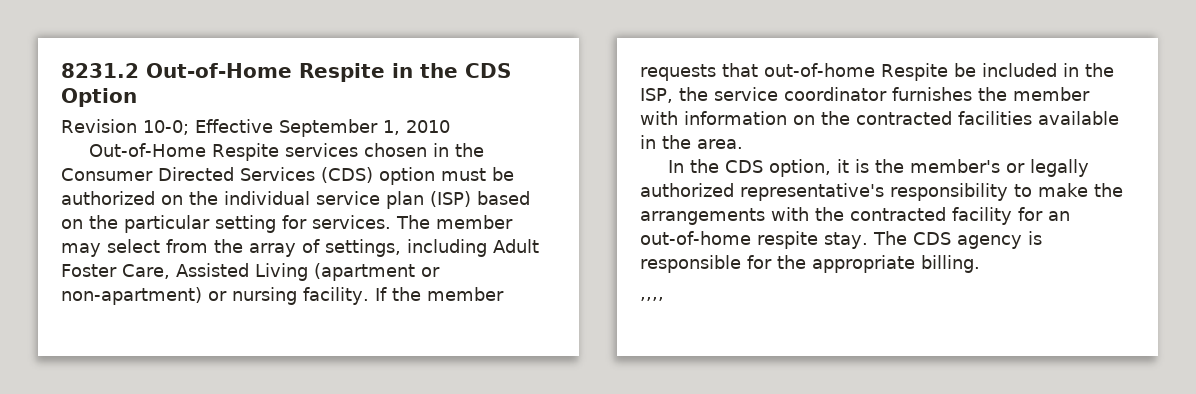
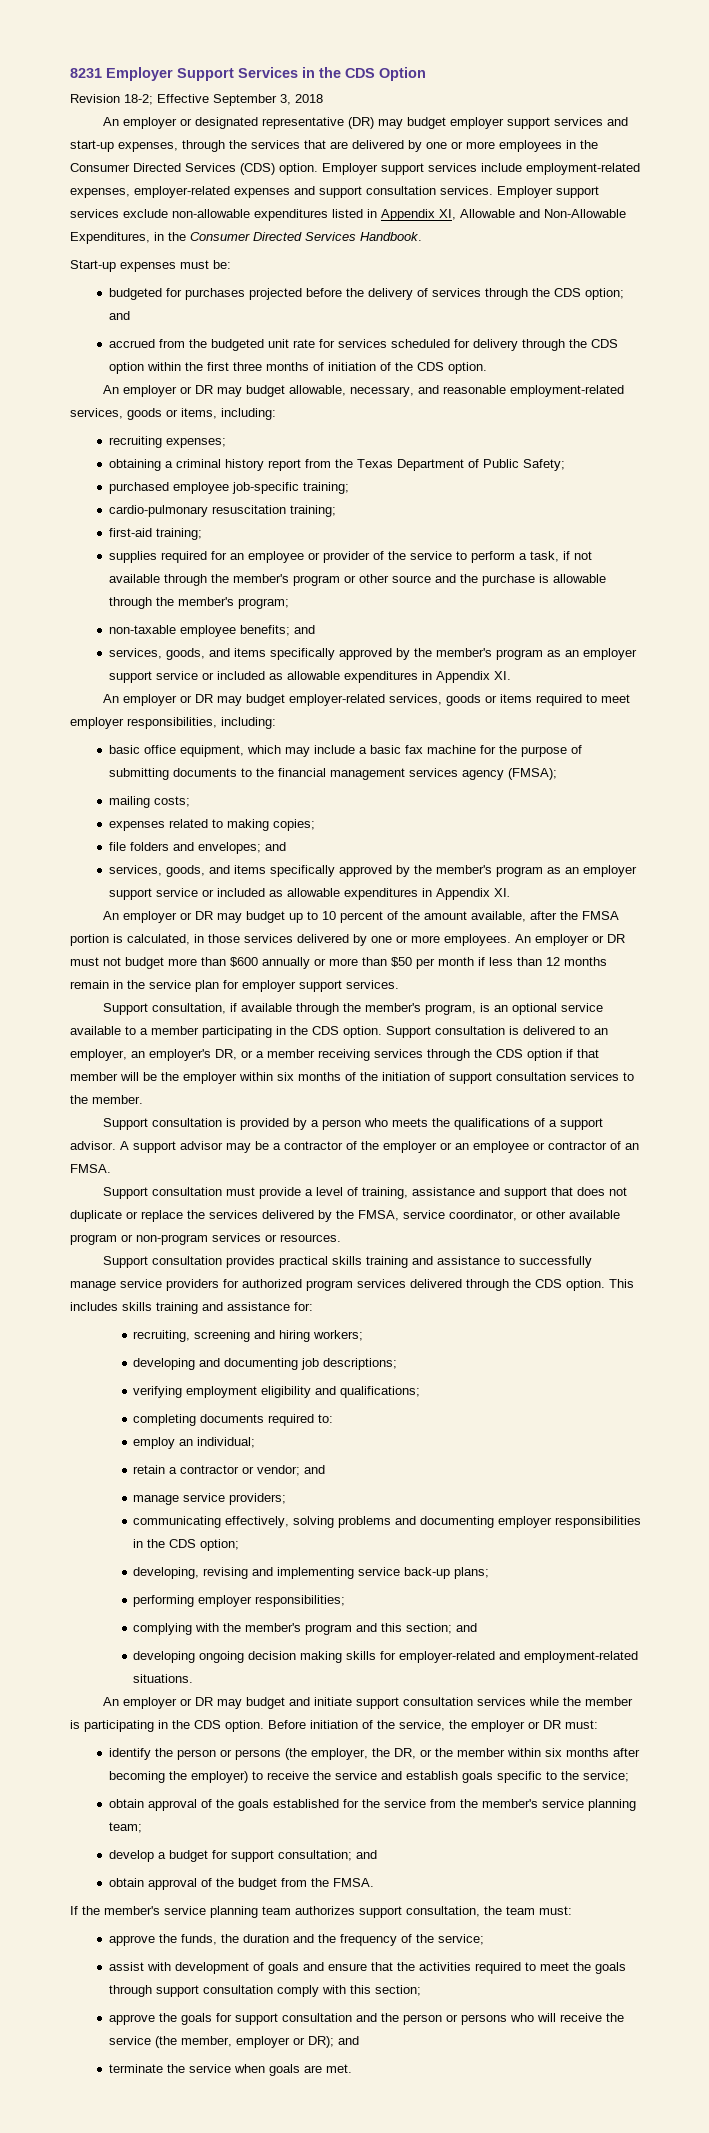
- 8231.2 Out-of-Home Respite in the CDS Option
+ 8231 Employer Support Services in the CDS Option
- Revision 10-0; Effective September 1, 2010
- Out-of-Home Respite services chosen in the Consumer Directed Services (CDS) option must be authorized on the individual service plan (ISP) based on the particular setting for services. The member may select from the array of settings, including Adult Foster Care, Assisted Living (apartment or non-apartment) or nursing facility. If the member requests that out-of-home Respite be included in the ISP, the service coordinator furnishes the member with information on the contracted facilities available in the area.
- In the CDS option, it is the member's or legally authorized representative's responsibility to make the arrangements with the contracted facility for an out-of-home respite stay. The CDS agency is responsible for the appropriate billing.
- ,,,,
+ Revision 18-2; Effective September 3, 2018
+ An employer or designated representative (DR) may budget employer support services and start-up expenses, through the services that are delivered by one or more employees in the Consumer Directed Services (CDS) option. Employer support services include employment-related expenses, employer-related expenses and support consultation services. Employer support services exclude non-allowable expenditures listed in Appendix XI, Allowable and Non-Allowable Expenditures, in the Consumer Directed Services Handbook.
+ Start-up expenses must be:
+ budgeted for purchases projected before the delivery of services through the CDS option; and
+ accrued from the budgeted unit rate for services scheduled for delivery through the CDS option within the first three months of initiation of the CDS option.
+ An employer or DR may budget allowable, necessary, and reasonable employment-related services, goods or items, including:
+ recruiting expenses;
+ obtaining a criminal history report from the Texas Department of Public Safety;
+ purchased employee job-specific training;
+ cardio-pulmonary resuscitation training;
+ first-aid training;
+ supplies required for an employee or provider of the service to perform a task, if not available through the member's program or other source and the purchase is allowable through the member's program;
+ non-taxable employee benefits; and
+ services, goods, and items specifically approved by the member's program as an employer support service or included as allowable expenditures in Appendix XI.
+ An employer or DR may budget employer-related services, goods or items required to meet employer responsibilities, including:
+ basic office equipment, which may include a basic fax machine for the purpose of submitting documents to the financial management services agency (FMSA);
+ mailing costs;
+ expenses related to making copies;
+ file folders and envelopes; and
+ services, goods, and items specifically approved by the member's program as an employer support service or included as allowable expenditures in Appendix XI.
+ An employer or DR may budget up to 10 percent of the amount available, after the FMSA portion is calculated, in those services delivered by one or more employees. An employer or DR must not budget more than $600 annually or more than $50 per month if less than 12 months remain in the service plan for employer support services.
+ Support consultation, if available through the member's program, is an optional service available to a member participating in the CDS option. Support consultation is delivered to an employer, an employer's DR, or a member receiving services through the CDS option if that member will be the employer within six months of the initiation of support consultation services to the member.
+ Support consultation is provided by a person who meets the qualifications of a support advisor. A support advisor may be a contractor of the employer or an employee or contractor of an FMSA.
+ Support consultation must provide a level of training, assistance and support that does not duplicate or replace the services delivered by the FMSA, service coordinator, or other available program or non-program services or resources.
+ Support consultation provides practical skills training and assistance to successfully manage service providers for authorized program services delivered through the CDS option. This includes skills training and assistance for:
+ recruiting, screening and hiring workers;
+ developing and documenting job descriptions;
+ verifying employment eligibility and qualifications;
+ completing documents required to:
+ employ an individual;
+ retain a contractor or vendor; and
+ manage service providers;
+ communicating effectively, solving problems and documenting employer responsibilities in the CDS option;
+ developing, revising and implementing service back-up plans;
+ performing employer responsibilities;
+ complying with the member's program and this section; and
+ developing ongoing decision making skills for employer-related and employment-related situations.
+ An employer or DR may budget and initiate support consultation services while the member is participating in the CDS option. Before initiation of the service, the employer or DR must:
+ identify the person or persons (the employer, the DR, or the member within six months after becoming the employer) to receive the service and establish goals specific to the service;
+ obtain approval of the goals established for the service from the member's service planning team;
+ develop a budget for support consultation; and
+ obtain approval of the budget from the FMSA.
+ If the member's service planning team authorizes support consultation, the team must:
+ approve the funds, the duration and the frequency of the service;
+ assist with development of goals and ensure that the activities required to meet the goals through support consultation comply with this section;
+ approve the goals for support consultation and the person or persons who will receive the service (the member, employer or DR); and
+ terminate the service when goals are met.

